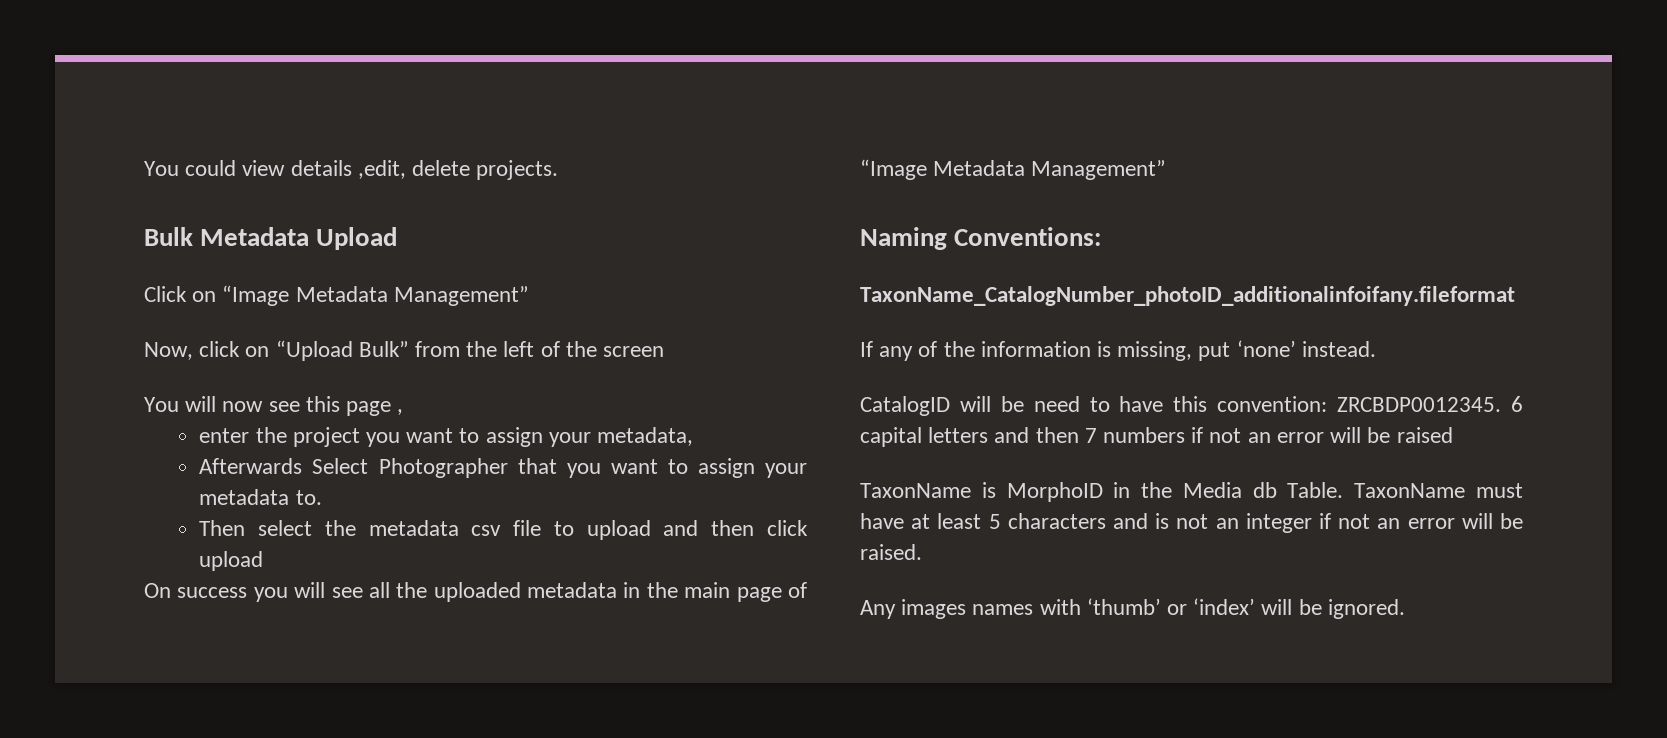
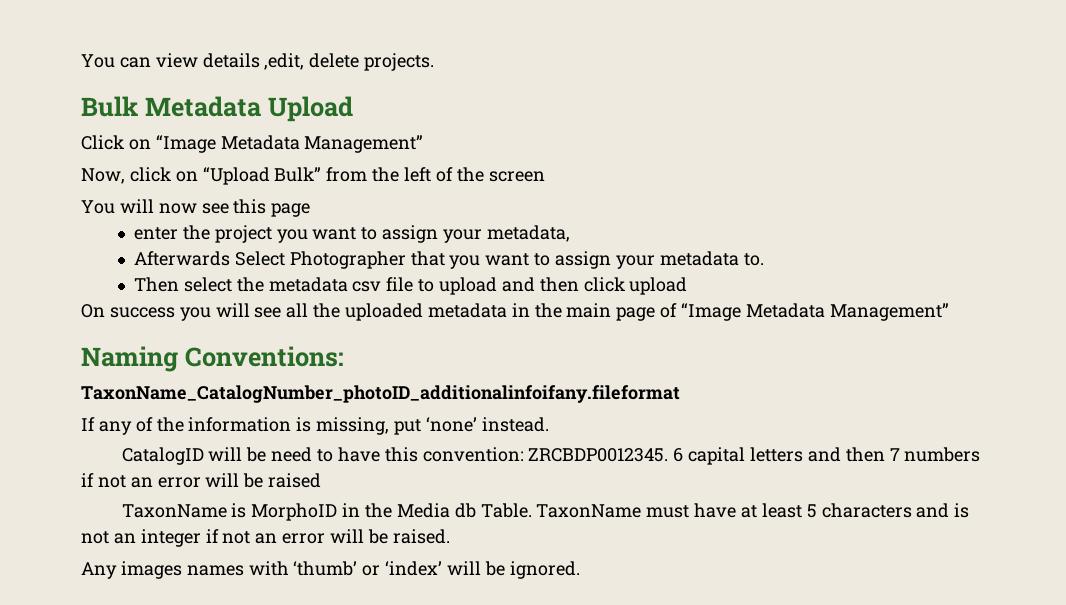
- You could view details ,edit, delete projects.
+ You can view details ,edit, delete projects.
- You will now see this page ,
+ You will now see this page

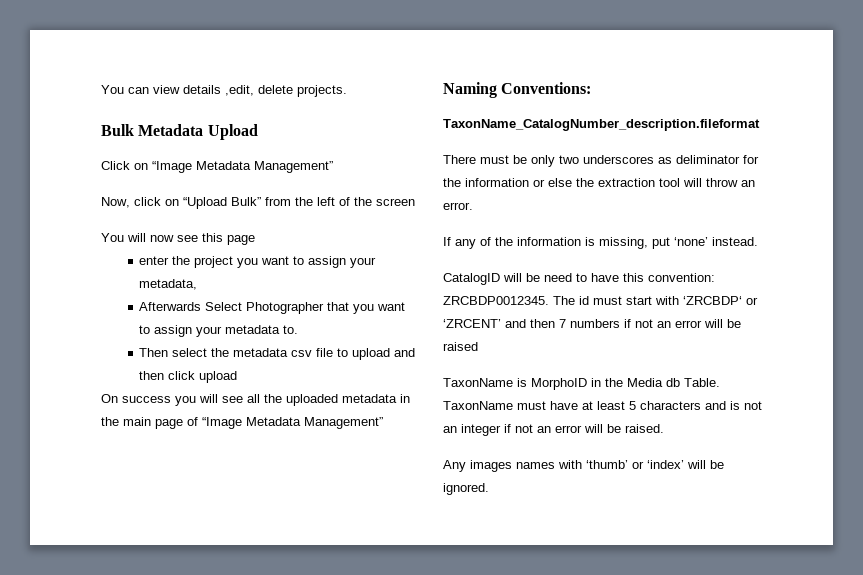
- TaxonName_CatalogNumber_photoID_additionalinfoifany.fileformat
+ TaxonName_CatalogNumber_description.fileformat
+ There must be only two underscores as deliminator for the information or else the extraction tool will throw an error.
- 6 capital letters and then 7 numbers if not an error will be raised
+ The id must start with ‘ZRCBDP‘ or ‘ZRCENT’ and then 7 numbers if not an error will be raised

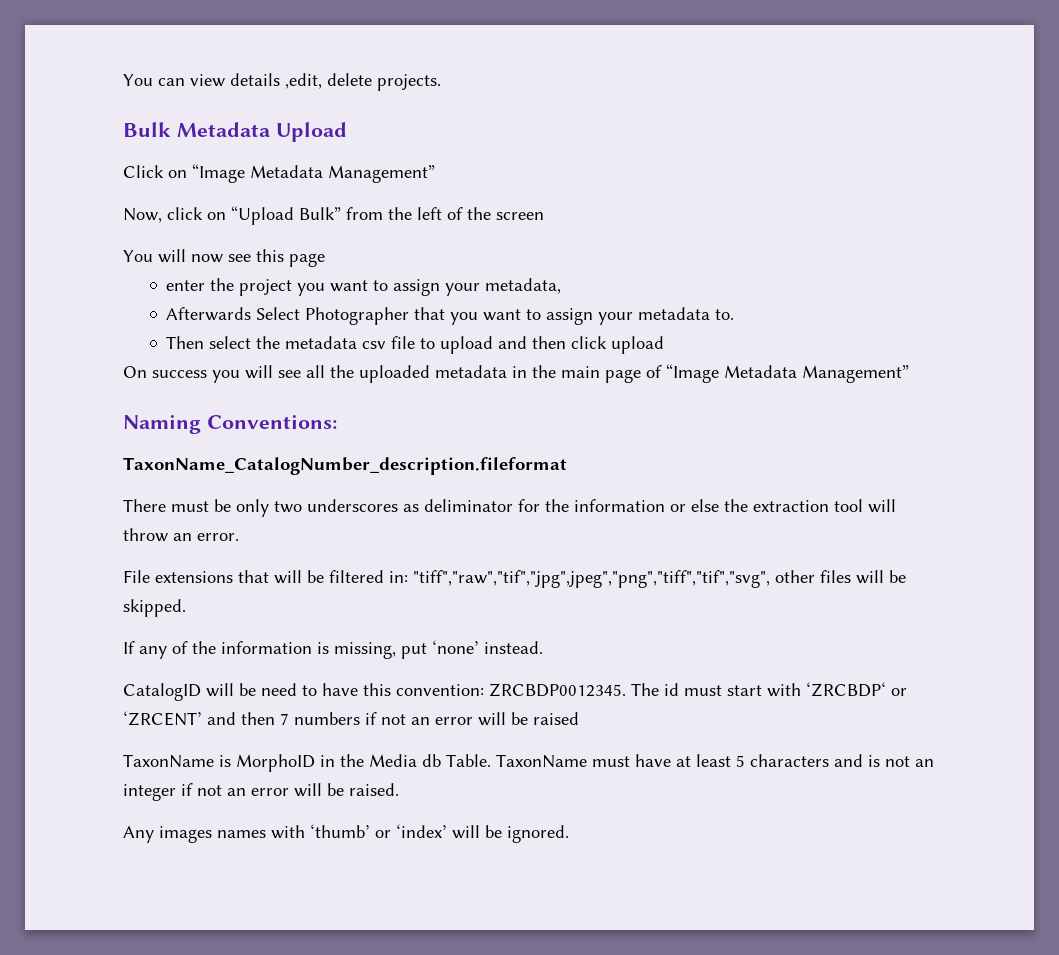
+ File extensions that will be filtered in: "tiff","raw","tif","jpg",jpeg","png","tiff","tif","svg", other files will be skipped.

